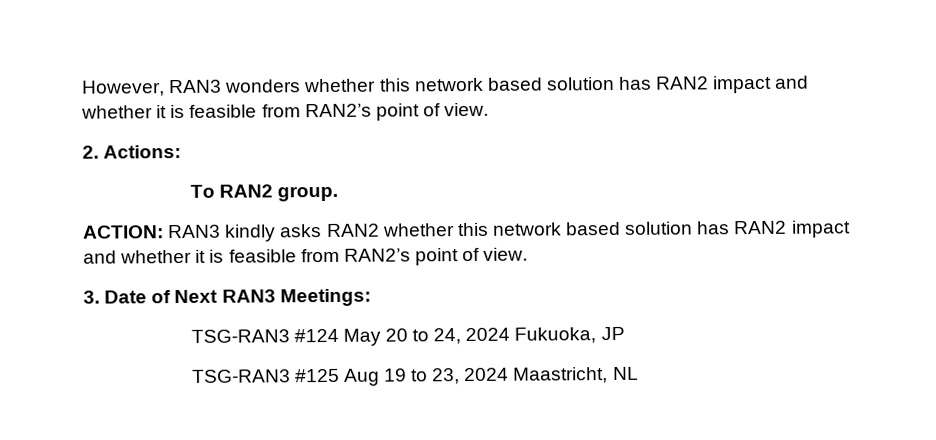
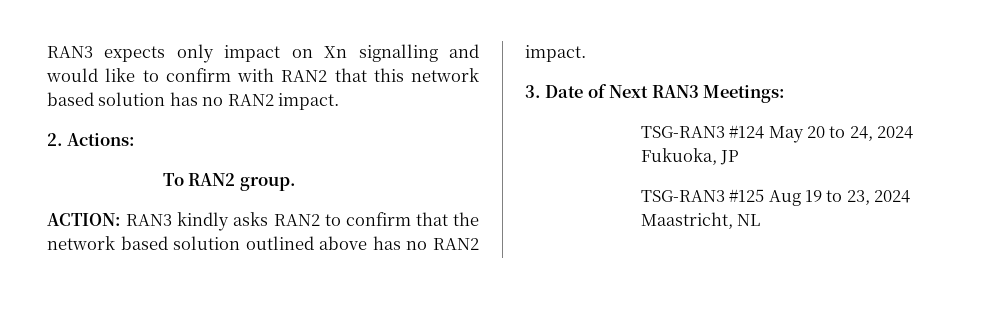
- However, RAN3 wonders whether this network based solution has RAN2 impact and whether it is feasible from RAN2’s point of view.
+ RAN3 expects only impact on Xn signalling and would like to confirm with RAN2 that this network based solution has no RAN2 impact.
- ACTION: RAN3 kindly asks RAN2 whether this network based solution has RAN2 impact and whether it is feasible from RAN2’s point of view.
+ ACTION: RAN3 kindly asks RAN2 to confirm that the network based solution outlined above has no RAN2 impact.

